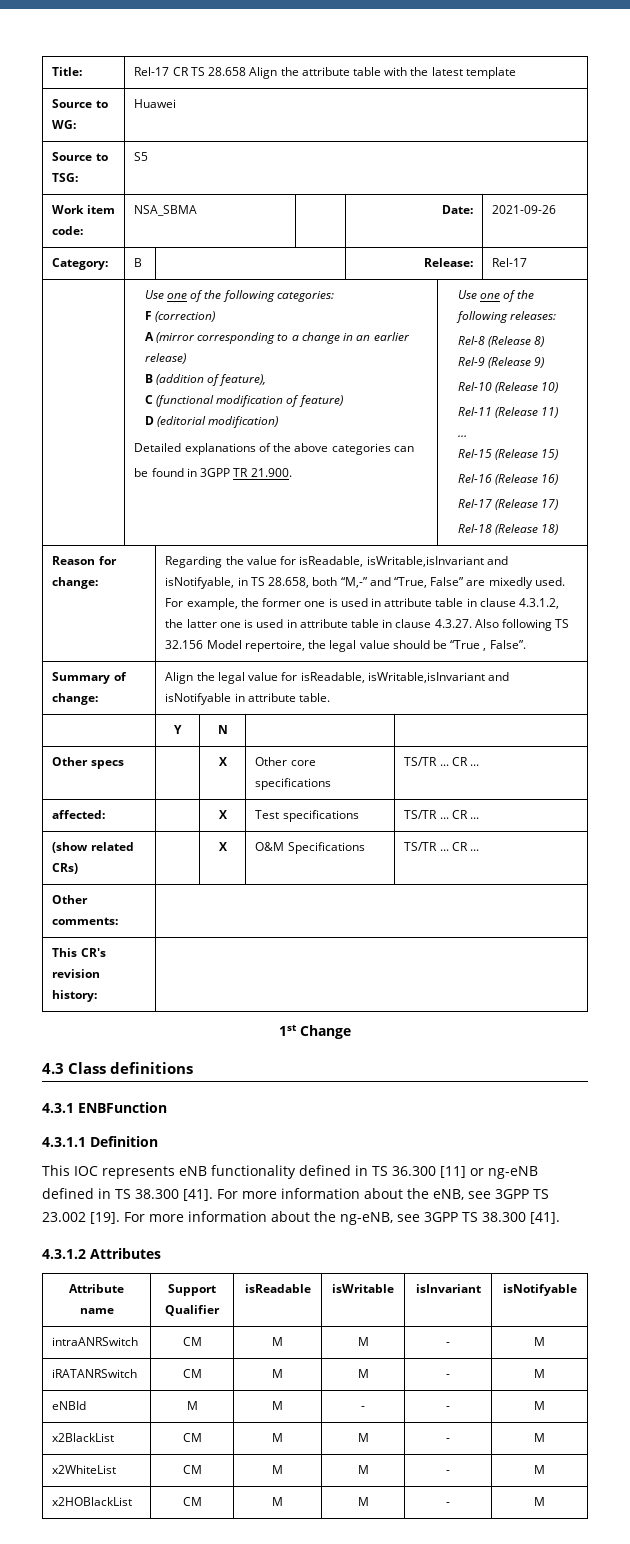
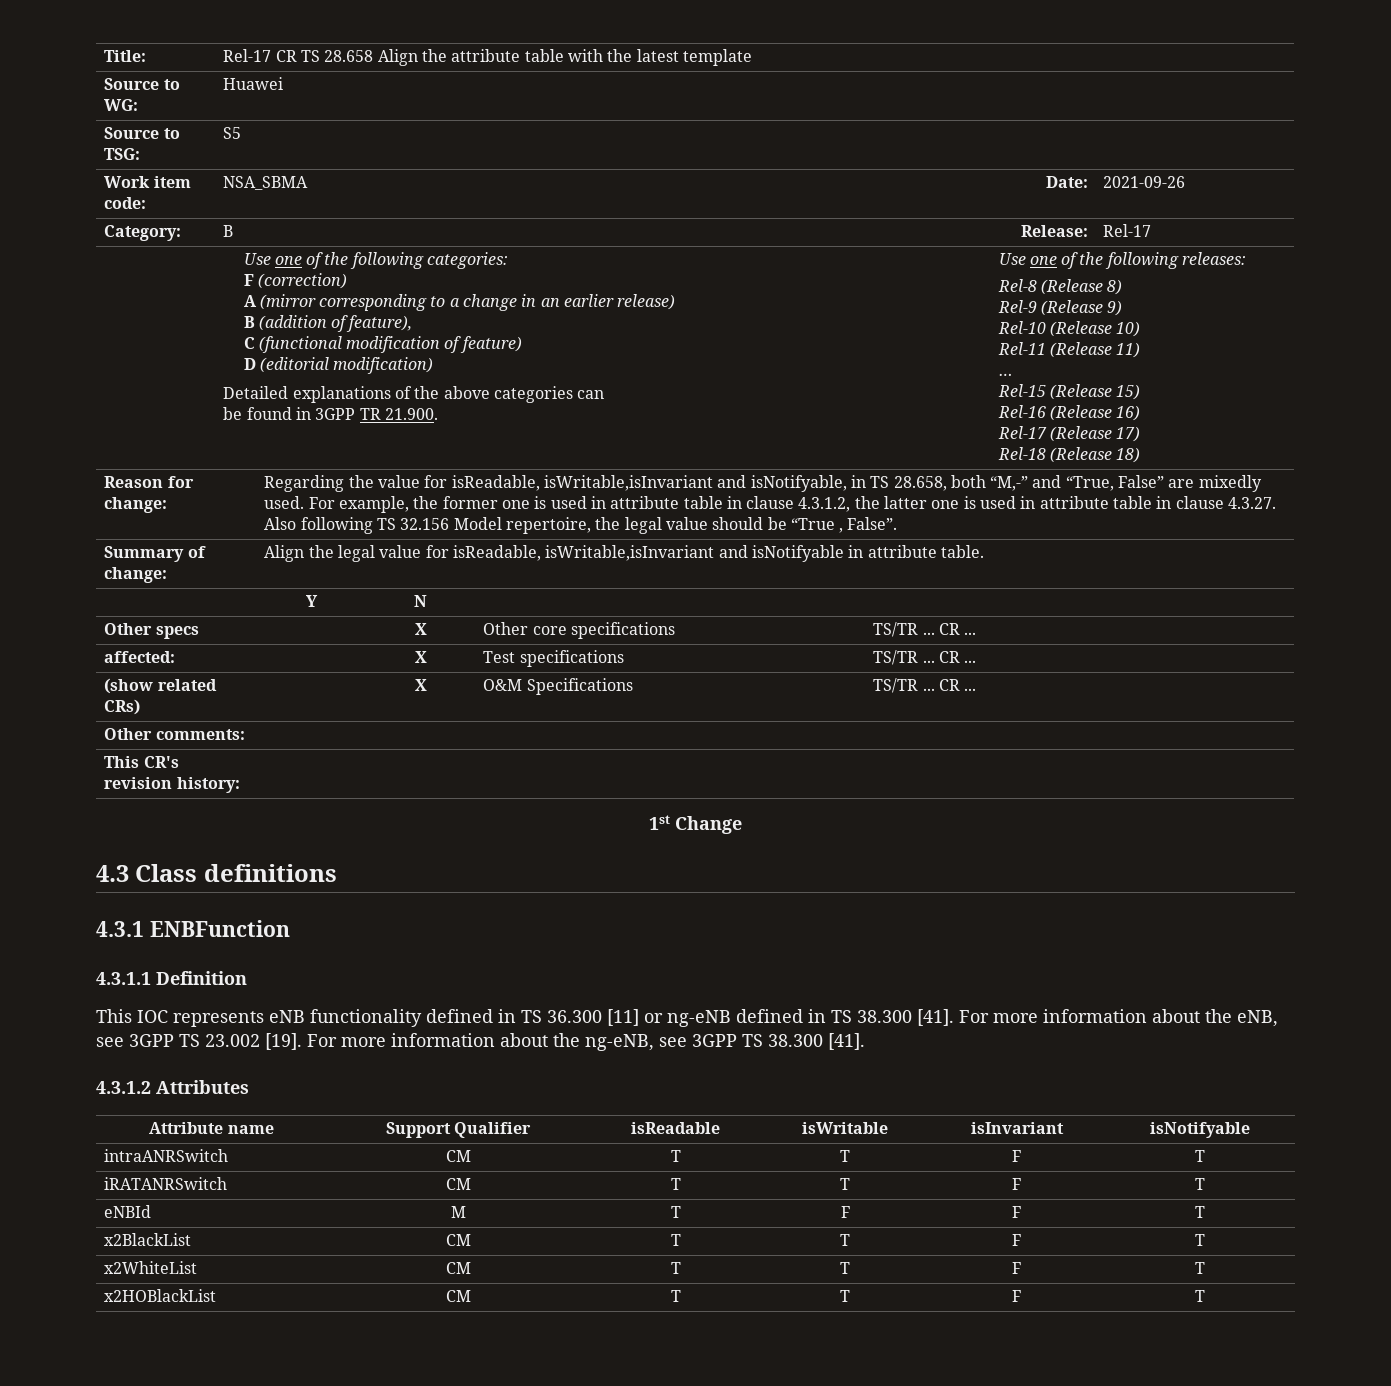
- intraANRSwitch | CM | M | M | - | M
- iRATANRSwitch | CM | M | M | - | M
- eNBId | M | M | - | - | M
- x2BlackList | CM | M | M | - | M
- x2WhiteList | CM | M | M | - | M
- x2HOBlackList | CM | M | M | - | M
+ intraANRSwitch | CM | T | T | F | T
+ iRATANRSwitch | CM | T | T | F | T
+ eNBId | M | T | F | F | T
+ x2BlackList | CM | T | T | F | T
+ x2WhiteList | CM | T | T | F | T
+ x2HOBlackList | CM | T | T | F | T

